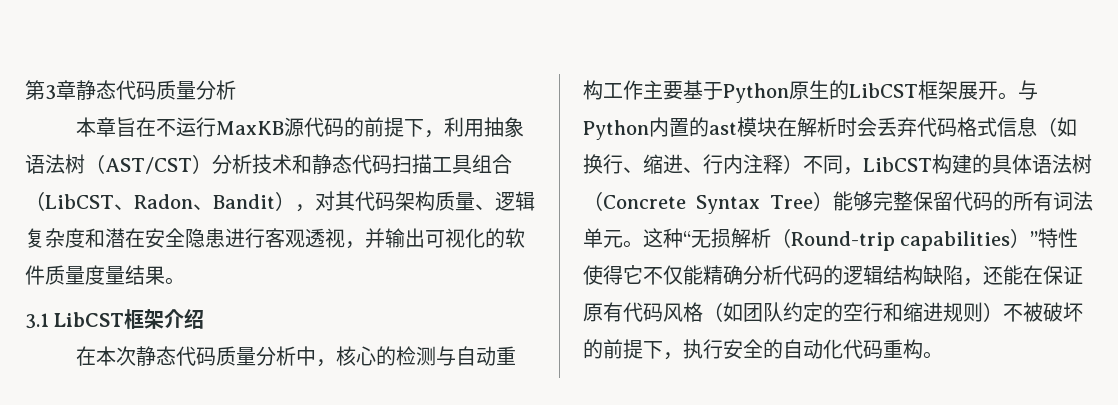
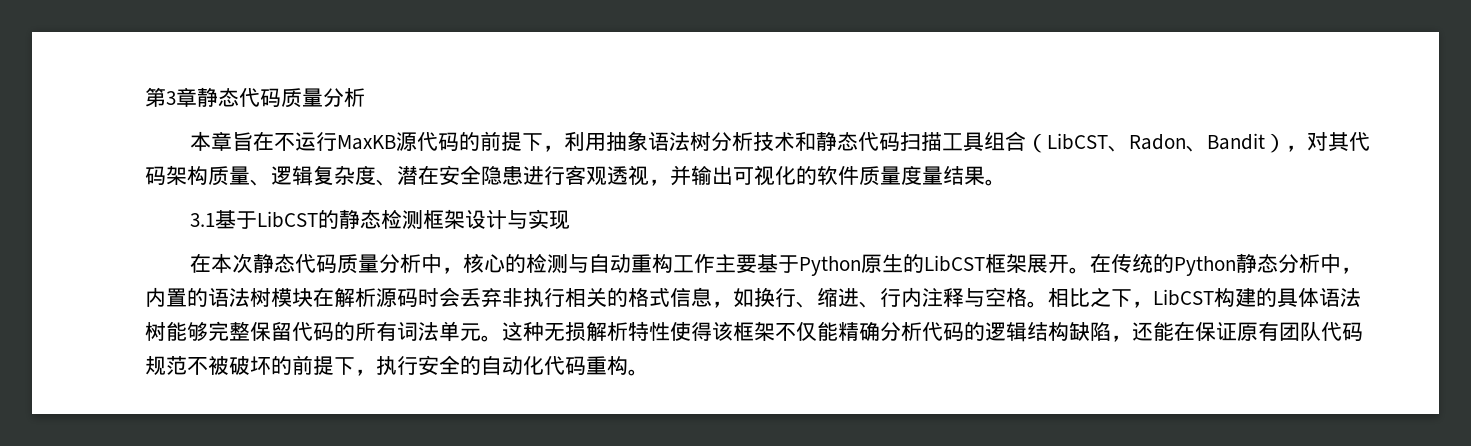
- 本章旨在不运行MaxKB源代码的前提下，利用抽象语法树（AST/CST）分析技术和静态代码扫描工具组合（LibCST、Radon、Bandit），对其代码架构质量、逻辑复杂度和潜在安全隐患进行客观透视，并输出可视化的软件质量度量结果。
+ 本章旨在不运行MaxKB源代码的前提下，利用抽象语法树分析技术和静态代码扫描工具组合（LibCST、Radon、Bandit），对其代码架构质量、逻辑复杂度、潜在安全隐患进行客观透视，并输出可视化的软件质量度量结果。
- 3.1 LibCST框架介绍
+ 3.1基于LibCST的静态检测框架设计与实现
- 与Python内置的ast模块在解析时会丢弃代码格式信息（如换行、缩进、行内注释）不同，LibCST构建的具体语法树（Concrete Syntax Tree）能够完整保留代码的所有词法单元。
+ 在传统的Python静态分析中，内置的语法树模块在解析源码时会丢弃非执行相关的格式信息，如换行、缩进、行内注释与空格。相比之下，LibCST构建的具体语法树能够完整保留代码的所有词法单元。
- 这种“无损解析（Round-trip capabilities）”特性使得它不仅能精确分析代码的逻辑结构缺陷，还能在保证原有代码风格（如团队约定的空行和缩进规则）不被破坏的前提下，执行安全的自动化代码重构。
+ 这种无损解析特性使得该框架不仅能精确分析代码的逻辑结构缺陷，还能在保证原有团队代码规范不被破坏的前提下，执行安全的自动化代码重构。

